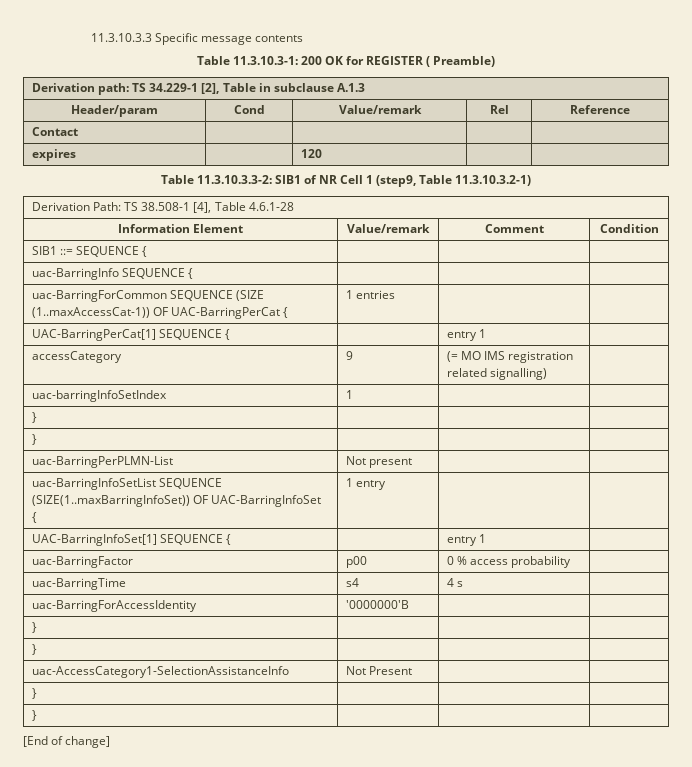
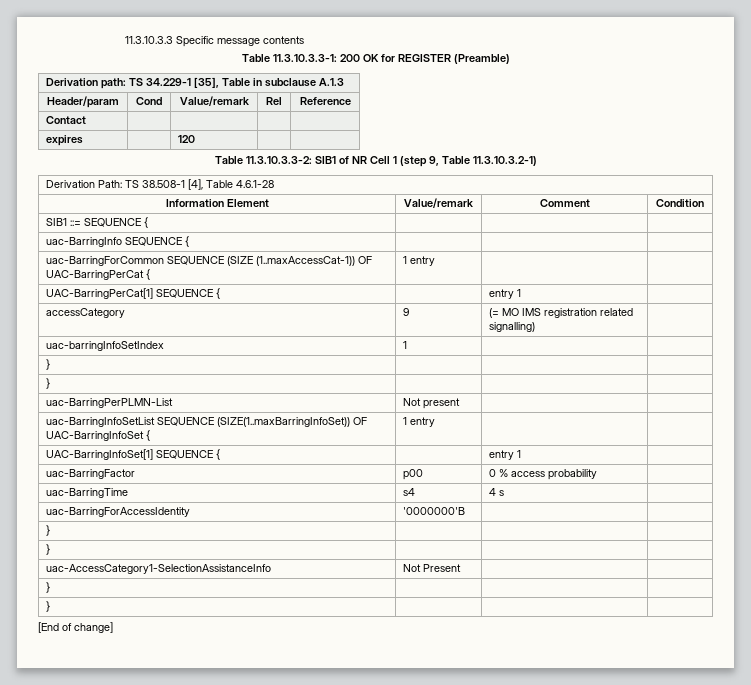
- Table 11.3.10.3-1: 200 OK for REGISTER ( Preamble)
+ Table 11.3.10.3.3-1: 200 OK for REGISTER (Preamble)
- Derivation path: TS 34.229-1 [2], Table in subclause A.1.3
+ Derivation path: TS 34.229-1 [35], Table in subclause A.1.3
- Table 11.3.10.3.3-2: SIB1 of NR Cell 1 (step9, Table 11.3.10.3.2-1)
+ Table 11.3.10.3.3-2: SIB1 of NR Cell 1 (step 9, Table 11.3.10.3.2-1)
- uac-BarringForCommon SEQUENCE (SIZE (1..maxAccessCat-1)) OF UAC-BarringPerCat { | 1 entries | |
+ uac-BarringForCommon SEQUENCE (SIZE (1..maxAccessCat-1)) OF UAC-BarringPerCat { | 1 entry | |

